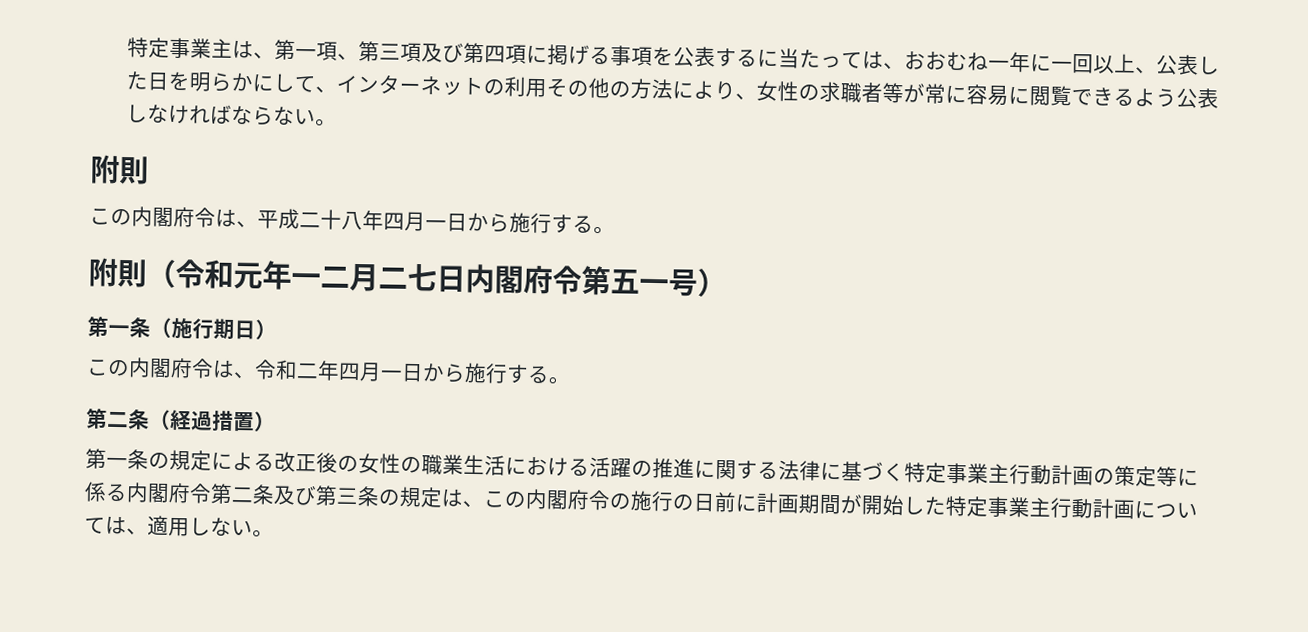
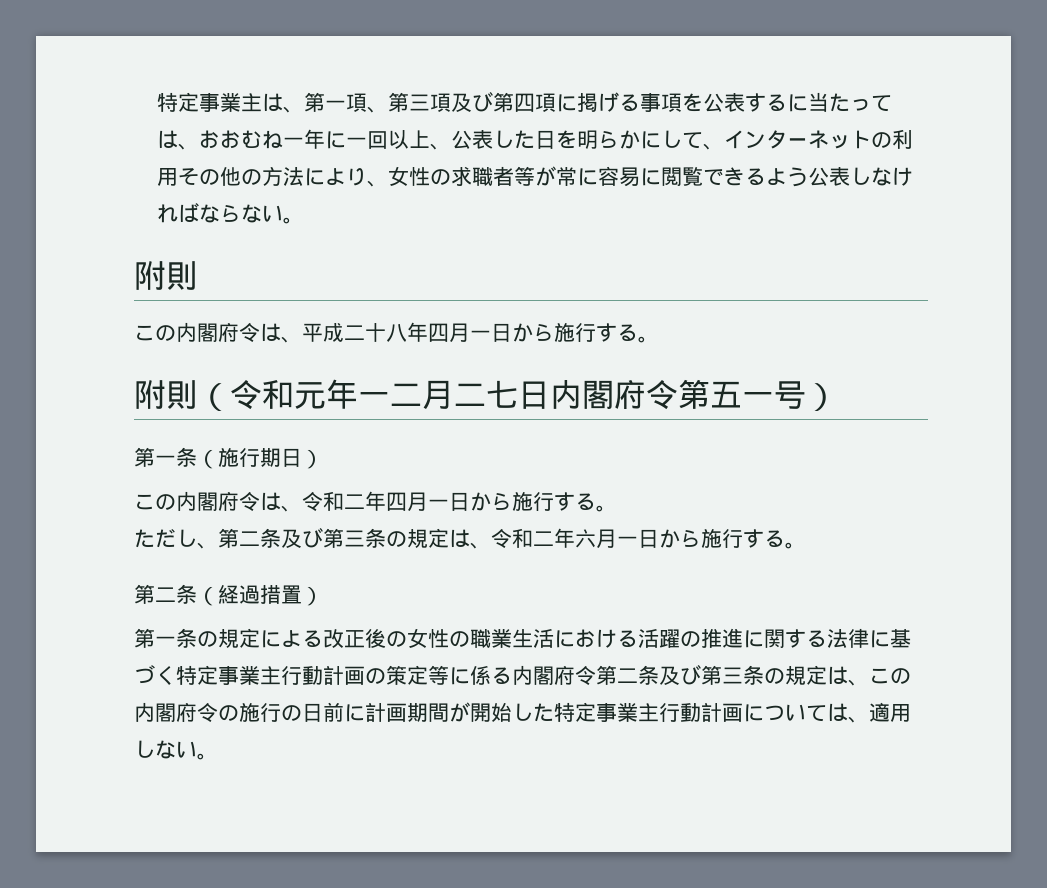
+ ただし、第二条及び第三条の規定は、令和二年六月一日から施行する。

